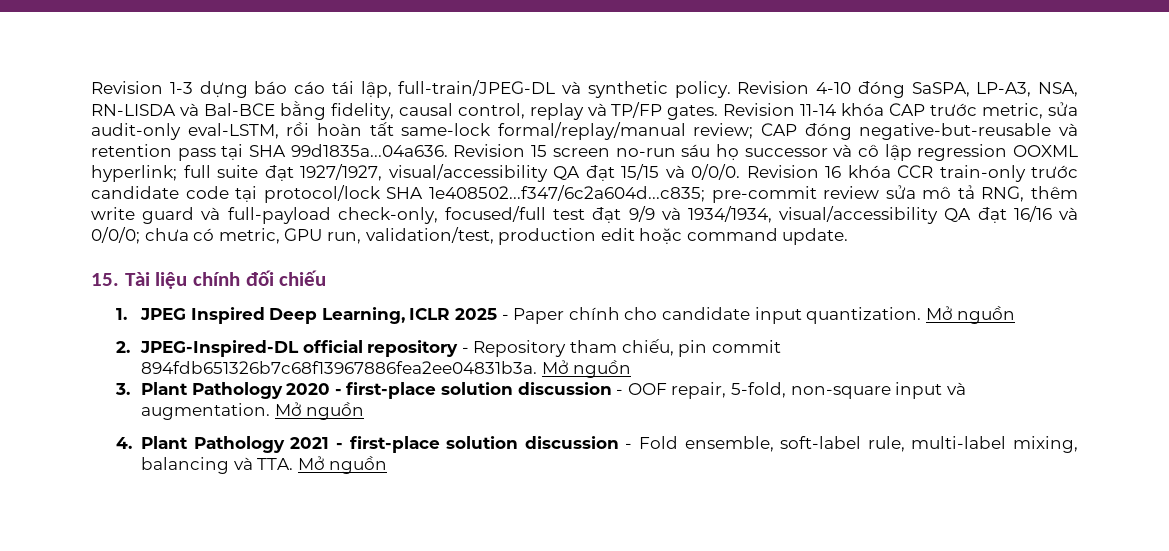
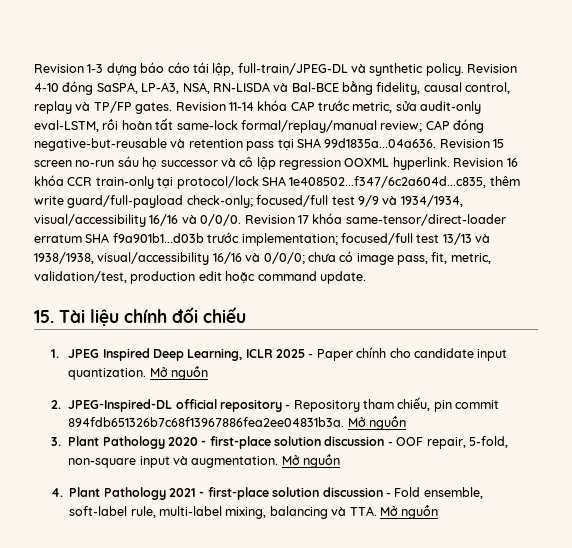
- Revision 11-14 khóa CAP trước metric, sửa audit-only eval-LSTM, rồi hoàn tất same-lock formal/replay/manual review; CAP đóng negative-but-reusable và retention pass tại SHA 99d1835a...04a636. Revision 15 screen no-run sáu họ successor và cô lập regression OOXML hyperlink; full suite đạt 1927/1927, visual/accessibility QA đạt 15/15 và 0/0/0.
+ Revision 11-14 khóa CAP trước metric, sửa audit-only eval-LSTM, rồi hoàn tất same-lock formal/replay/manual review; CAP đóng negative-but-reusable và retention pass tại SHA 99d1835a...04a636. Revision 15 screen no-run sáu họ successor và cô lập regression OOXML hyperlink.
- Revision 16 khóa CCR train-only trước candidate code tại protocol/lock SHA 1e408502...f347/6c2a604d...c835; pre-commit review sửa mô tả RNG, thêm write guard và full-payload check-only, focused/full test đạt 9/9 và 1934/1934, visual/accessibility QA đạt 16/16 và 0/0/0; chưa có metric, GPU run, validation/test, production edit hoặc command update.
+ Revision 16 khóa CCR train-only tại protocol/lock SHA 1e408502...f347/6c2a604d...c835, thêm write guard/full-payload check-only; focused/full test 9/9 và 1934/1934, visual/accessibility 16/16 và 0/0/0. Revision 17 khóa same-tensor/direct-loader erratum SHA f9a901b1...d03b trước implementation; focused/full test 13/13 và 1938/1938, visual/accessibility 16/16 và 0/0/0; chưa có image pass, fit, metric, validation/test, production edit hoặc command update.

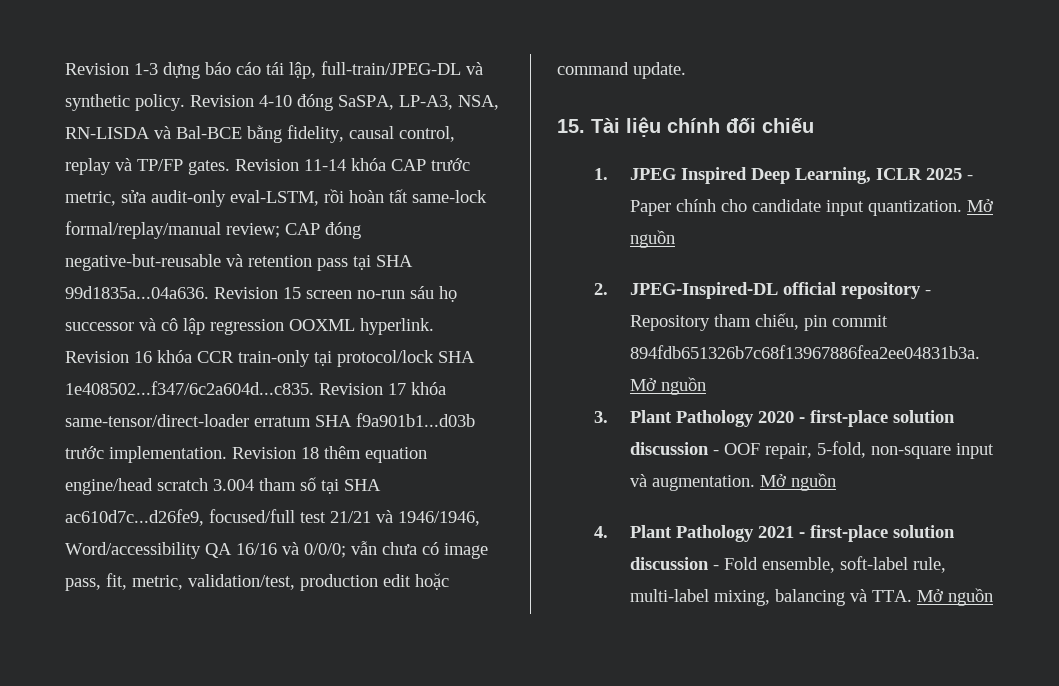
- Revision 16 khóa CCR train-only tại protocol/lock SHA 1e408502...f347/6c2a604d...c835, thêm write guard/full-payload check-only; focused/full test 9/9 và 1934/1934, visual/accessibility 16/16 và 0/0/0. Revision 17 khóa same-tensor/direct-loader erratum SHA f9a901b1...d03b trước implementation; focused/full test 13/13 và 1938/1938, visual/accessibility 16/16 và 0/0/0; chưa có image pass, fit, metric, validation/test, production edit hoặc command update.
+ Revision 16 khóa CCR train-only tại protocol/lock SHA 1e408502...f347/6c2a604d...c835. Revision 17 khóa same-tensor/direct-loader erratum SHA f9a901b1...d03b trước implementation. Revision 18 thêm equation engine/head scratch 3.004 tham số tại SHA ac610d7c...d26fe9, focused/full test 21/21 và 1946/1946, Word/accessibility QA 16/16 và 0/0/0; vẫn chưa có image pass, fit, metric, validation/test, production edit hoặc command update.

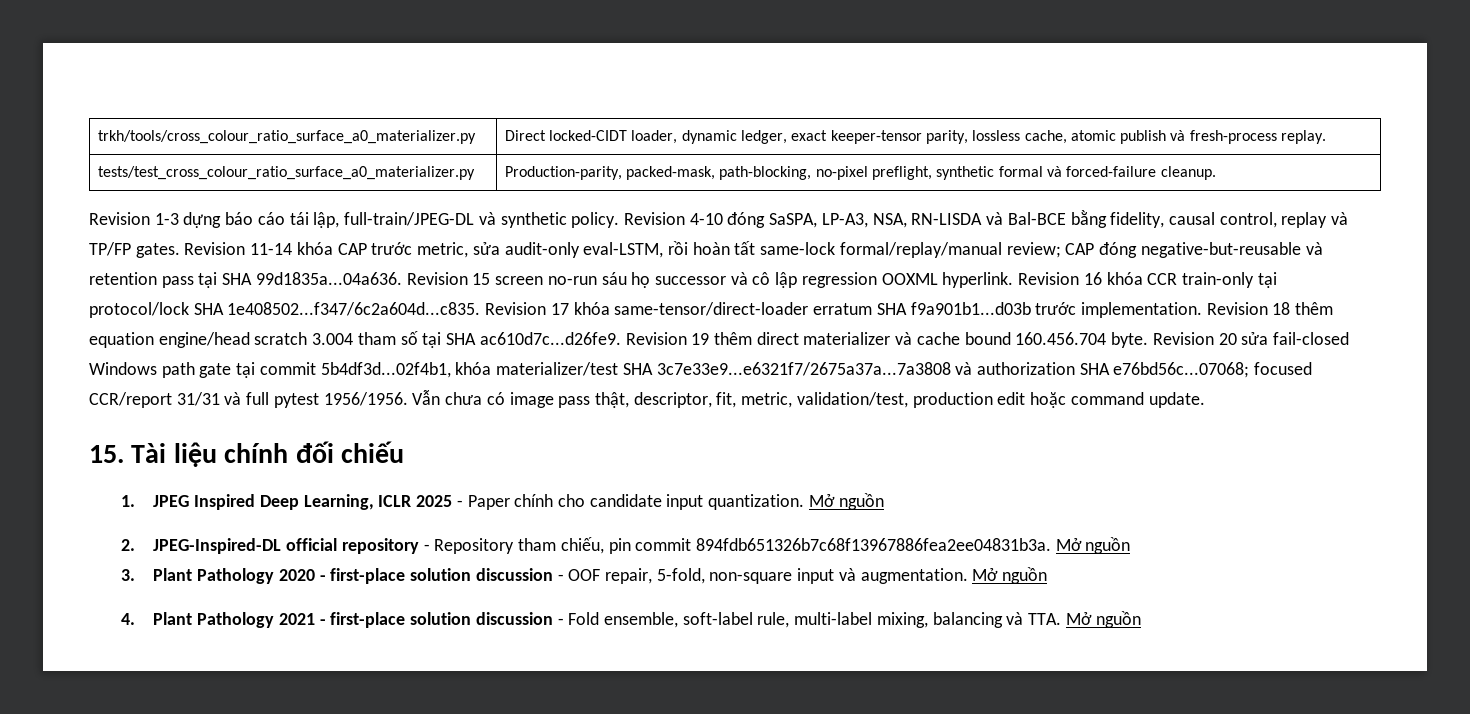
+ trkh/tools/cross_colour_ratio_surface_a0_materializer.py | Direct locked-CIDT loader, dynamic ledger, exact keeper-tensor parity, lossless cache, atomic publish và fresh-process replay.
+ tests/test_cross_colour_ratio_surface_a0_materializer.py | Production-parity, packed-mask, path-blocking, no-pixel preflight, synthetic formal và forced-failure cleanup.
- Revision 18 thêm equation engine/head scratch 3.004 tham số tại SHA ac610d7c...d26fe9, focused/full test 21/21 và 1946/1946, Word/accessibility QA 16/16 và 0/0/0; vẫn chưa có image pass, fit, metric, validation/test, production edit hoặc command update.
+ Revision 18 thêm equation engine/head scratch 3.004 tham số tại SHA ac610d7c...d26fe9. Revision 19 thêm direct materializer và cache bound 160.456.704 byte. Revision 20 sửa fail-closed Windows path gate tại commit 5b4df3d...02f4b1, khóa materializer/test SHA 3c7e33e9...e6321f7/2675a37a...7a3808 và authorization SHA e76bd56c...07068; focused CCR/report 31/31 và full pytest 1956/1956. Vẫn chưa có image pass thật, descriptor, fit, metric, validation/test, production edit hoặc command update.

